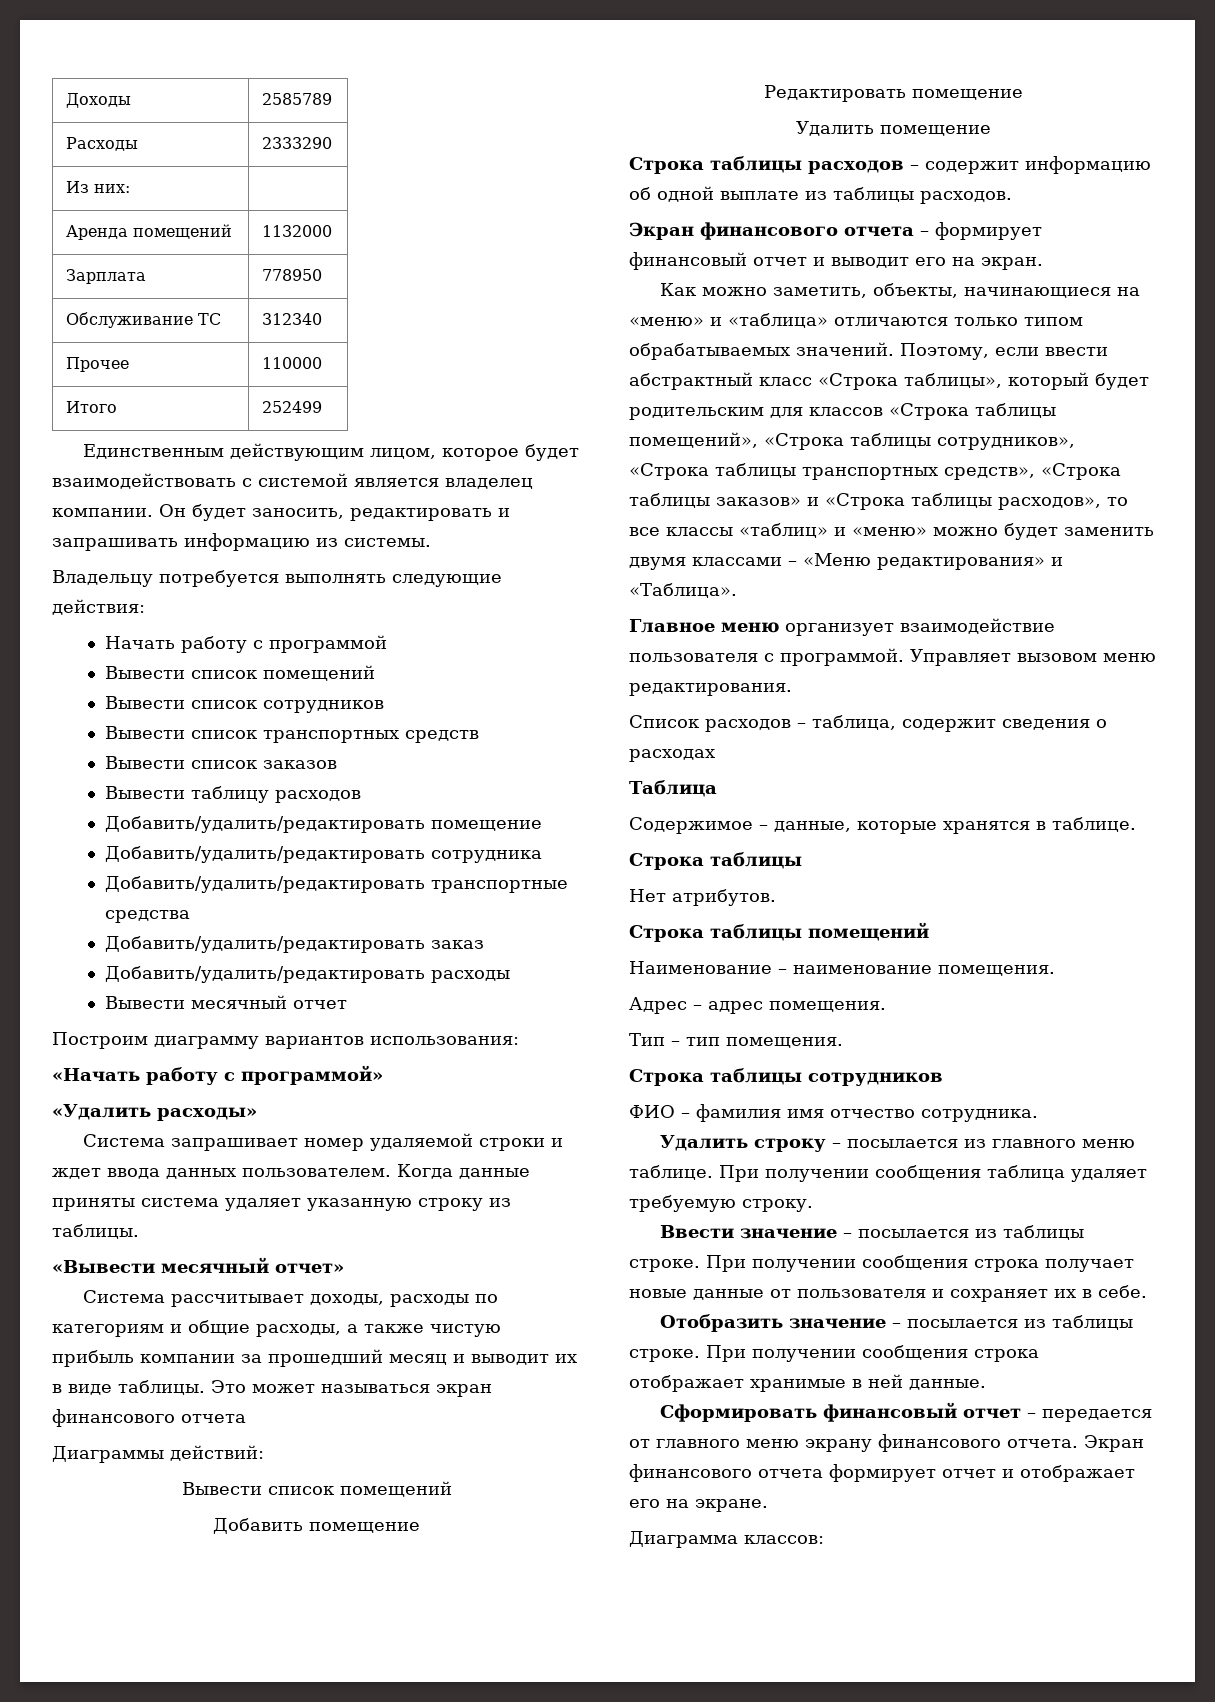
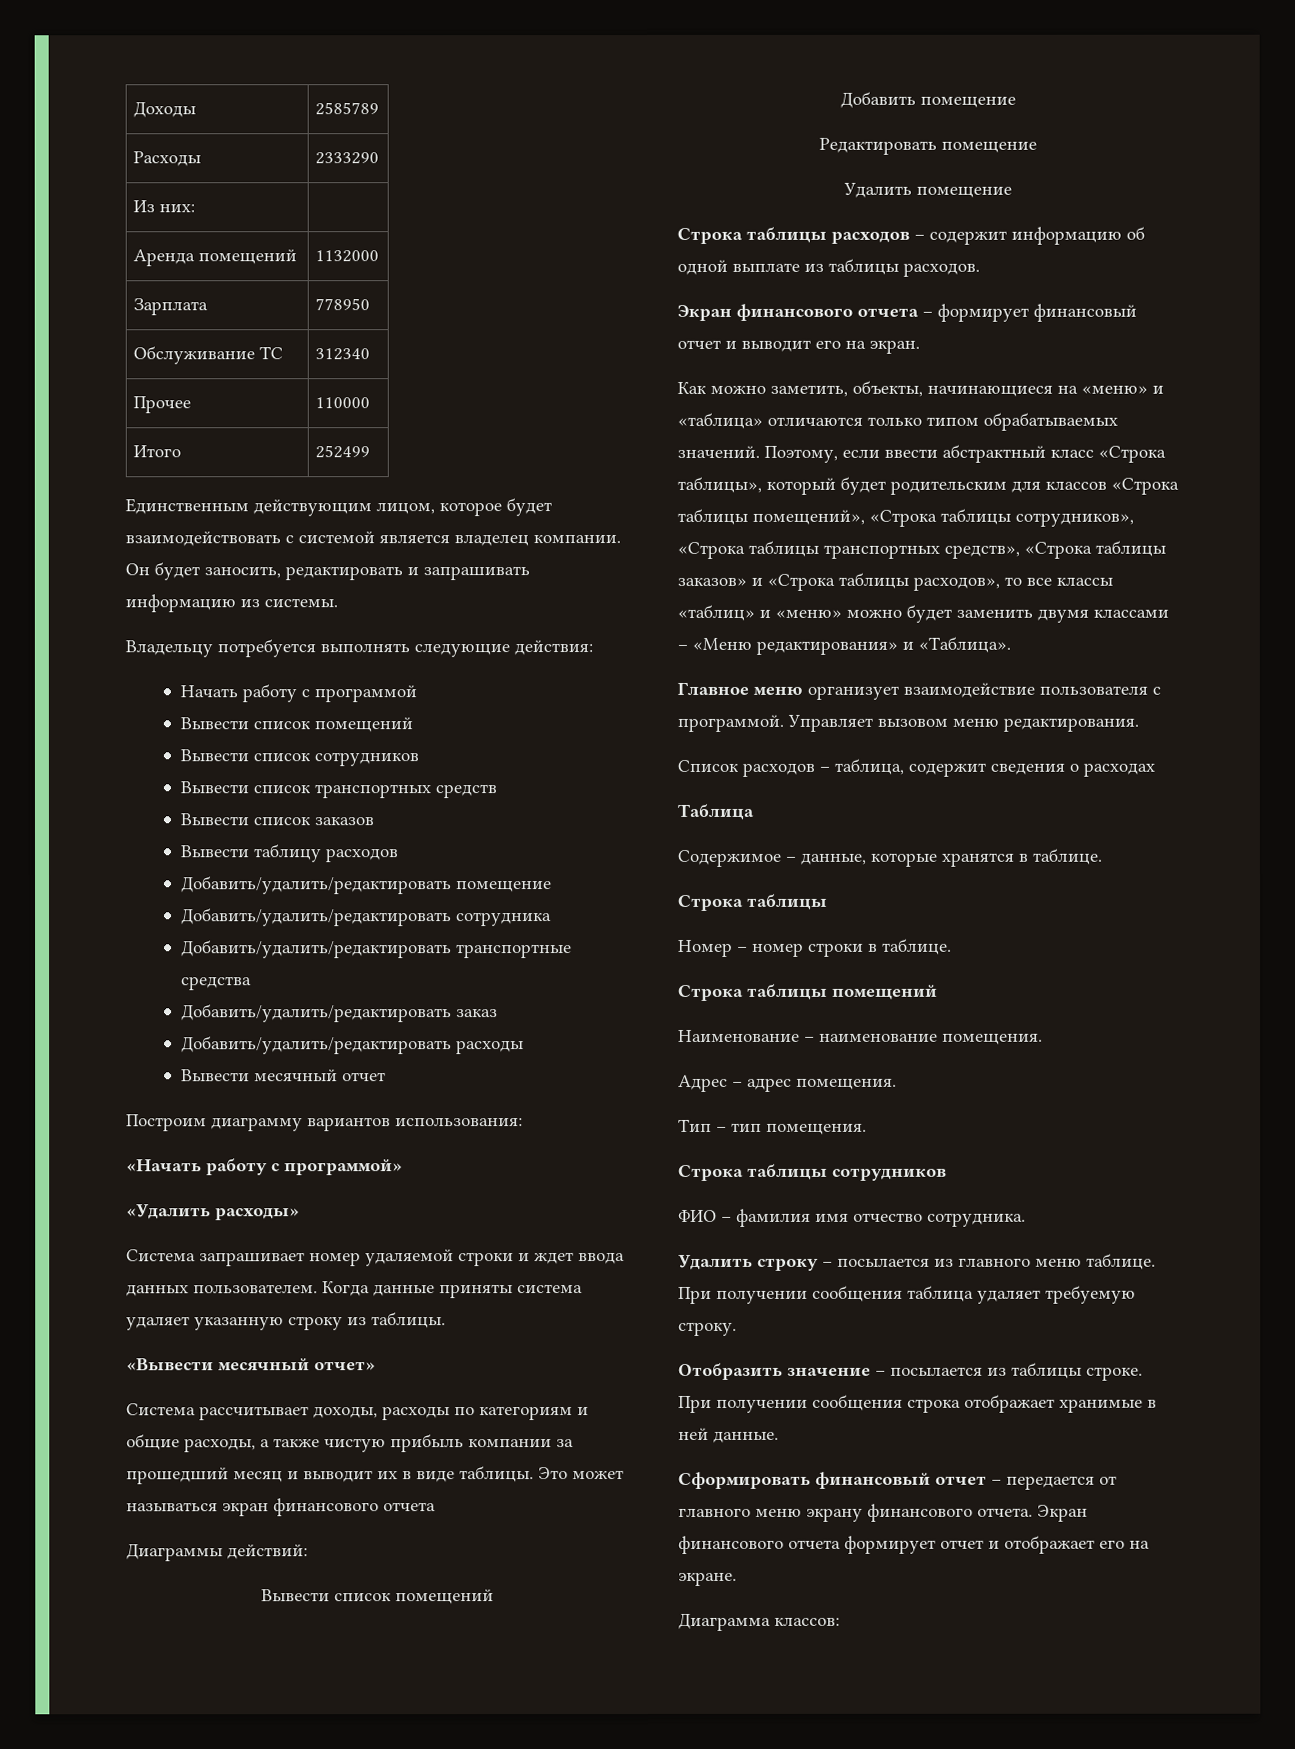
- Нет атрибутов.
+ Номер – номер строки в таблице.
- Ввести значение – посылается из таблицы строке. При получении сообщения строка получает новые данные от пользователя и сохраняет их в себе.

